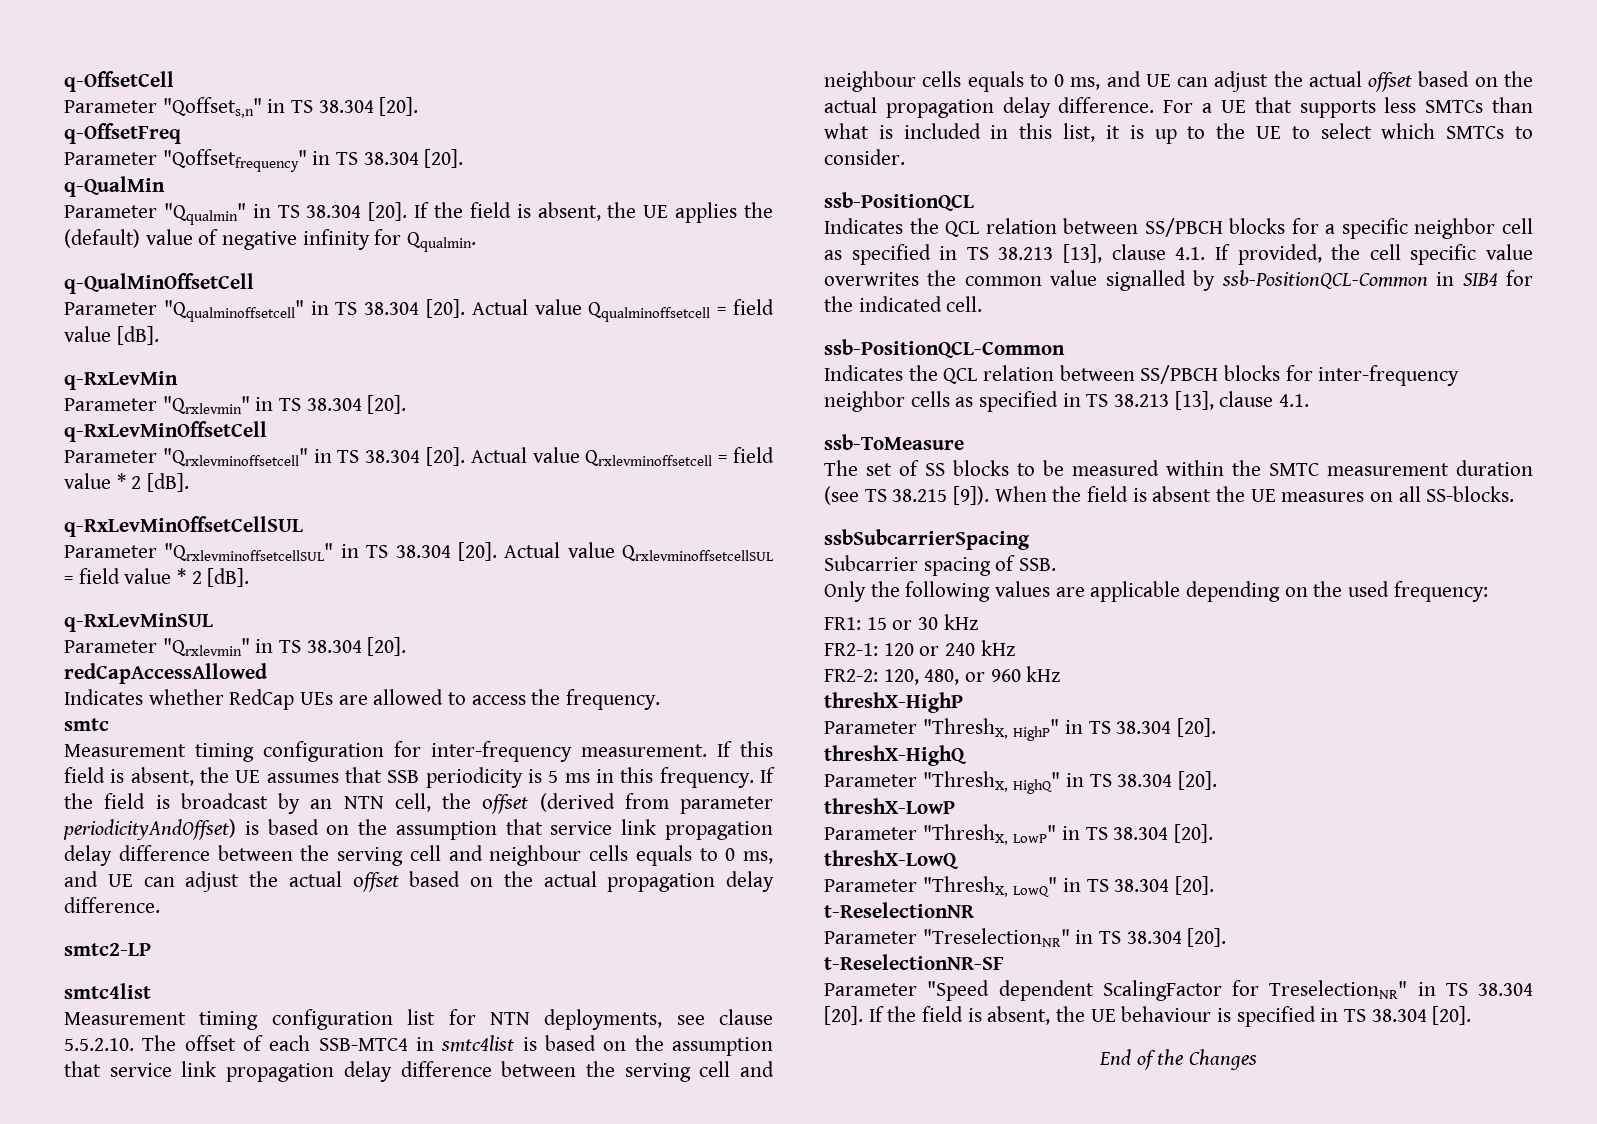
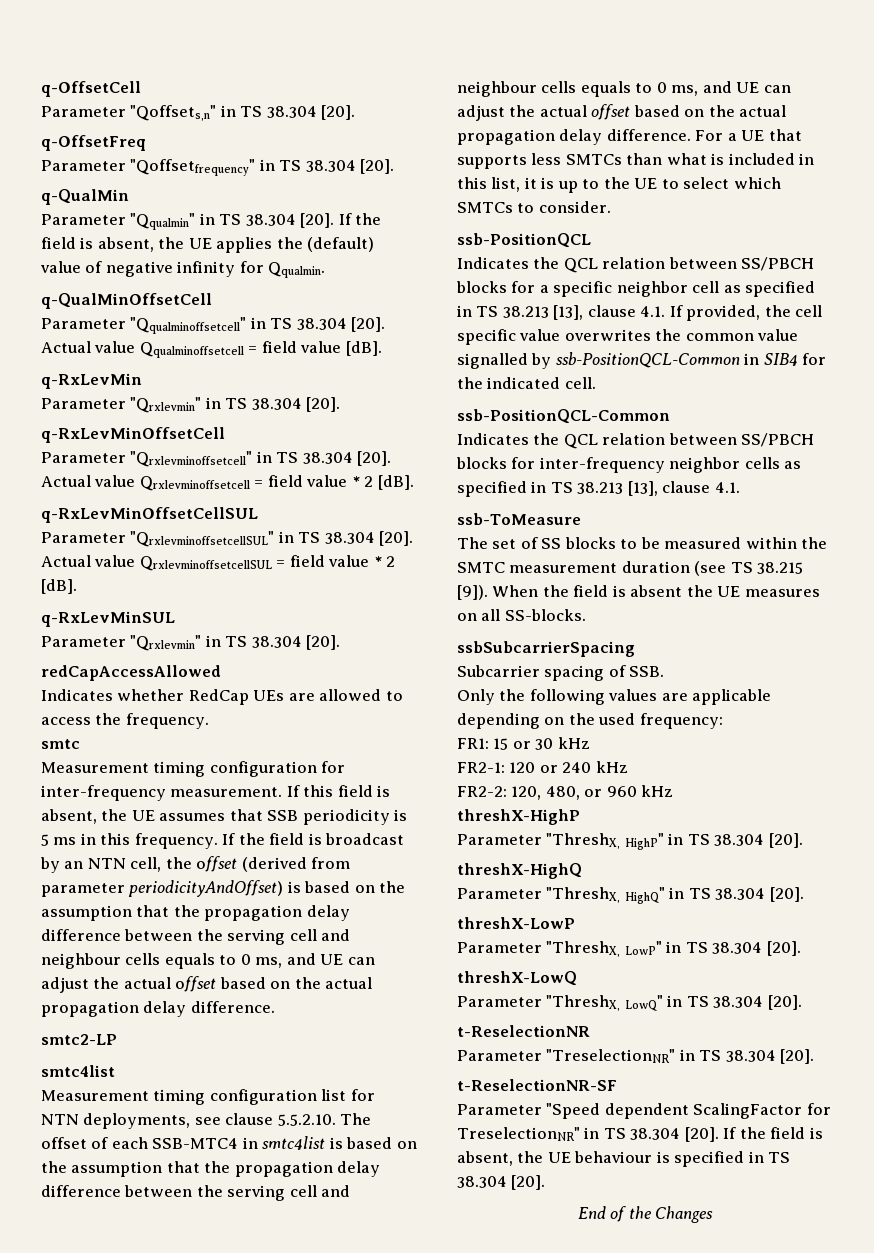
- If the field is broadcast by an NTN cell, the offset (derived from parameter periodicityAndOffset) is based on the assumption that service link propagation delay difference between the serving cell and neighbour cells equals to 0 ms, and UE can adjust the actual offset based on the actual propagation delay difference.
+ If the field is broadcast by an NTN cell, the offset (derived from parameter periodicityAndOffset) is based on the assumption that the propagation delay difference between the serving cell and neighbour cells equals to 0 ms, and UE can adjust the actual offset based on the actual propagation delay difference.
- Measurement timing configuration list for NTN deployments, see clause 5.5.2.10. The offset of each SSB-MTC4 in smtc4list is based on the assumption that service link propagation delay difference between the serving cell and neighbour cells equals to 0 ms, and UE can adjust the actual offset based on the actual propagation delay difference.
+ Measurement timing configuration list for NTN deployments, see clause 5.5.2.10. The offset of each SSB-MTC4 in smtc4list is based on the assumption that the propagation delay difference between the serving cell and neighbour cells equals to 0 ms, and UE can adjust the actual offset based on the actual propagation delay difference.

